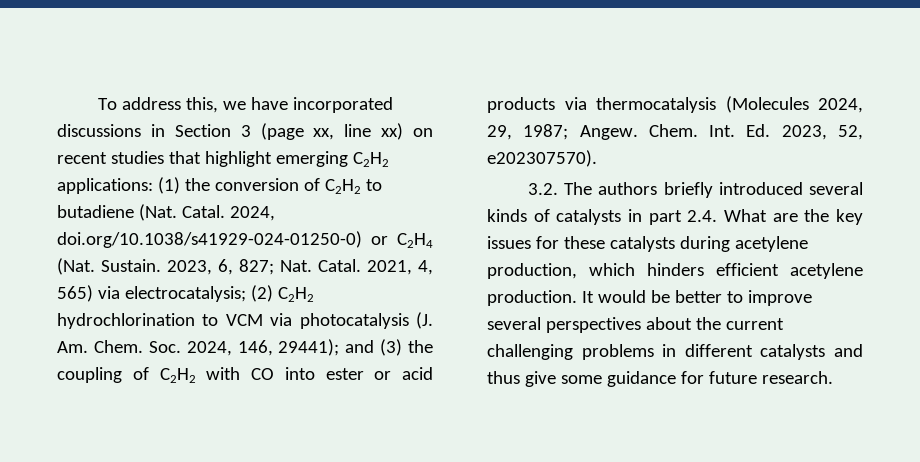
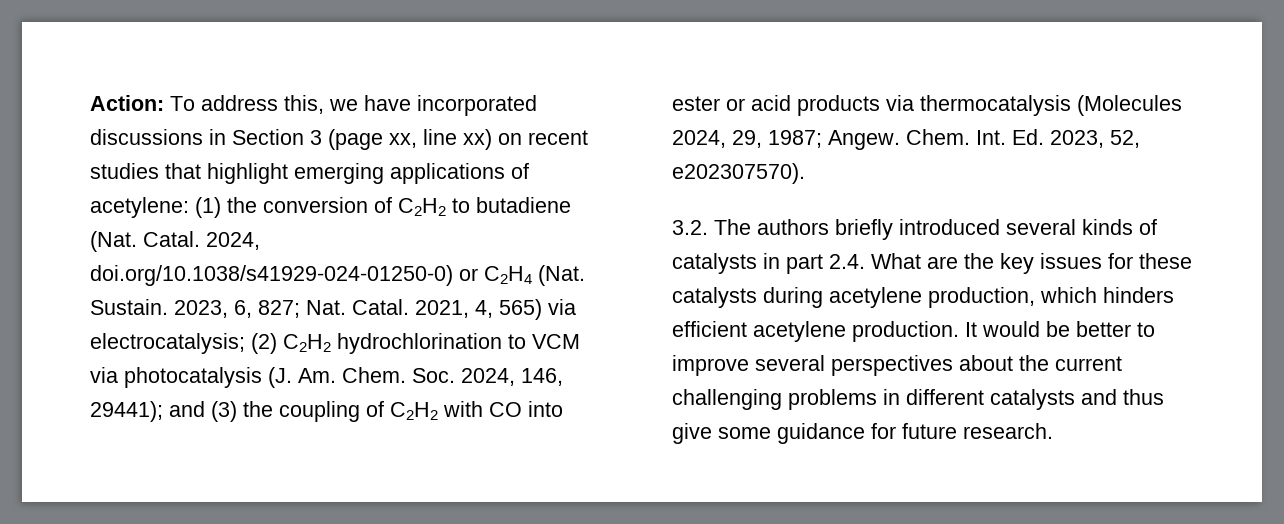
- To address this, we have incorporated discussions in Section 3 (page xx, line xx) on recent studies that highlight emerging C2H2 applications: (1) the conversion of C2H2 to butadiene (Nat. Catal.
+ Action: To address this, we have incorporated discussions in Section 3 (page xx, line xx) on recent studies that highlight emerging applications of acetylene: (1) the conversion of C2H2 to butadiene (Nat. Catal.

